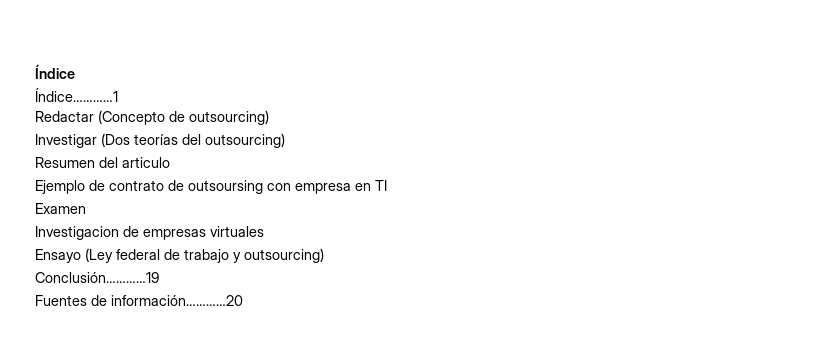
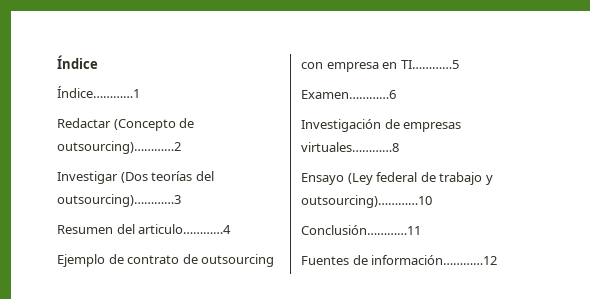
- Redactar (Concepto de outsourcing)
+ Redactar (Concepto de outsourcing)…………2
- Investigar (Dos teorías del outsourcing)
+ Investigar (Dos teorías del outsourcing)…………3
- Resumen del articulo
+ Resumen del articulo…………4
- Ejemplo de contrato de outsoursing con empresa en TI
- Examen
- Investigacion de empresas virtuales
+ Ejemplo de contrato de outsourcing con empresa en TI…………5
+ Examen…………6
+ Investigación de empresas virtuales…………8
- Ensayo (Ley federal de trabajo y outsourcing)
- Conclusión…………19
+ Ensayo (Ley federal de trabajo y outsourcing)…………10
+ Conclusión…………11
- Fuentes de información…………20
+ Fuentes de información…………12

